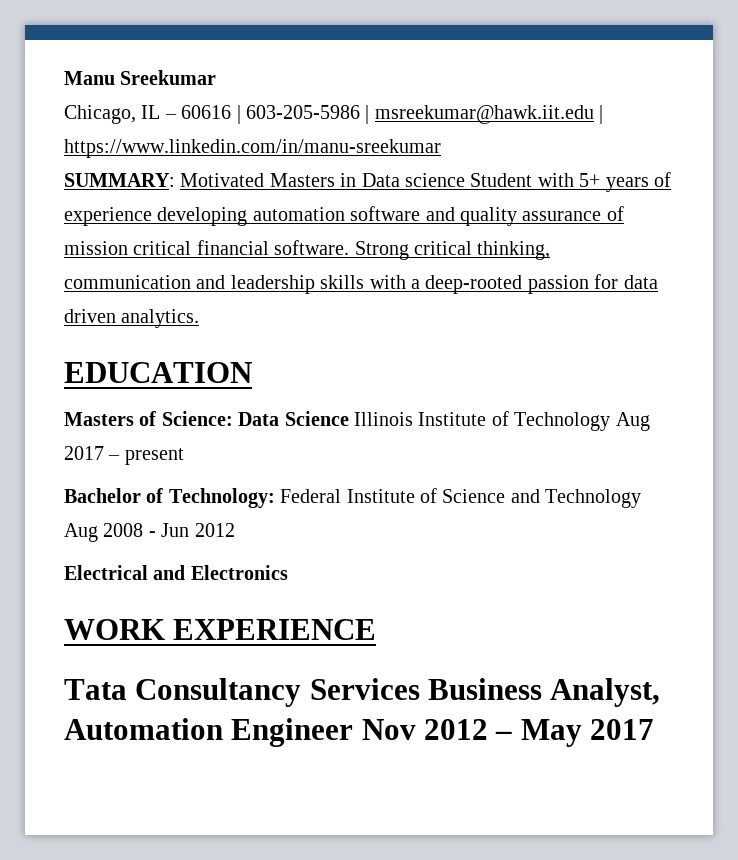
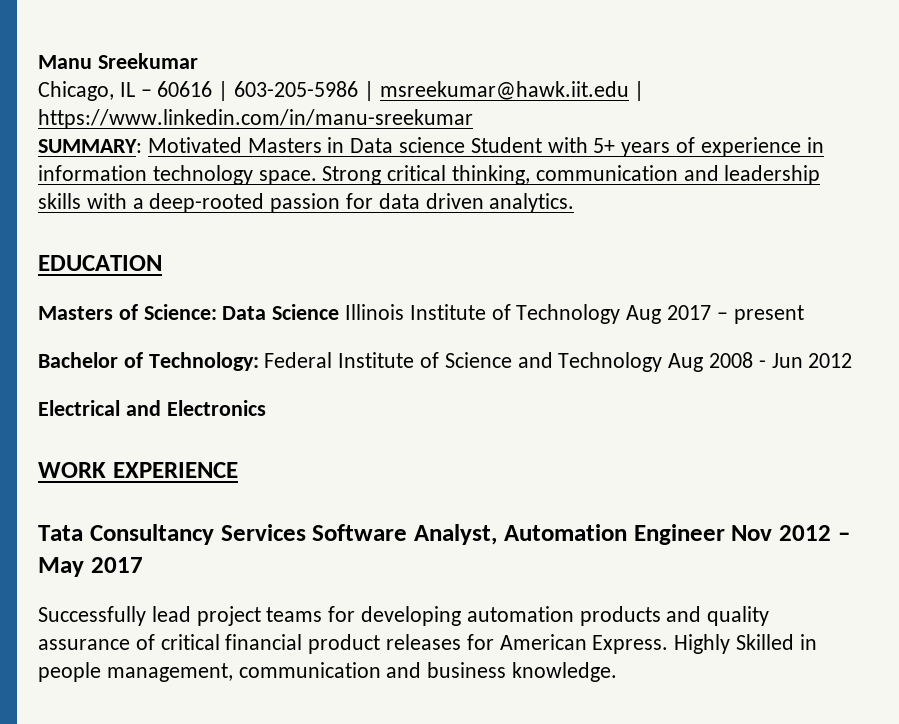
- SUMMARY: Motivated Masters in Data science Student with 5+ years of experience developing automation software and quality assurance of mission critical financial software.
+ SUMMARY: Motivated Masters in Data science Student with 5+ years of experience in information technology space.
- Tata Consultancy Services Business Analyst, Automation Engineer Nov 2012 – May 2017
+ Tata Consultancy Services Software Analyst, Automation Engineer Nov 2012 – May 2017
+ Successfully lead project teams for developing automation products and quality assurance of critical financial product releases for American Express. Highly Skilled in people management, communication and business knowledge.

